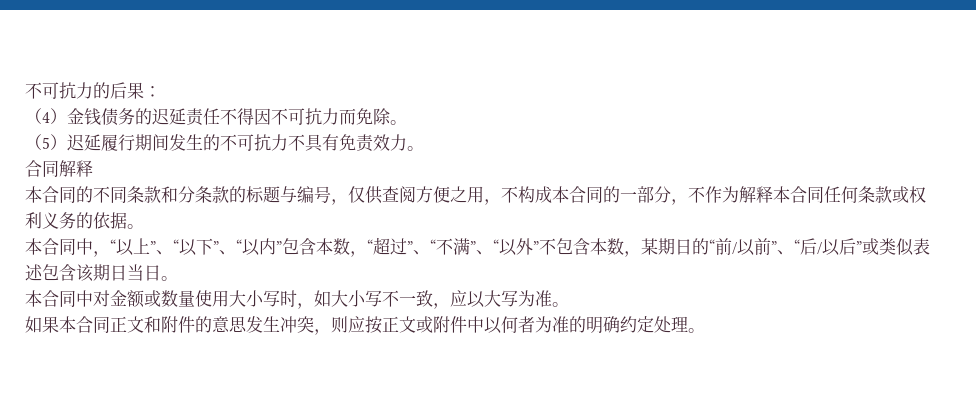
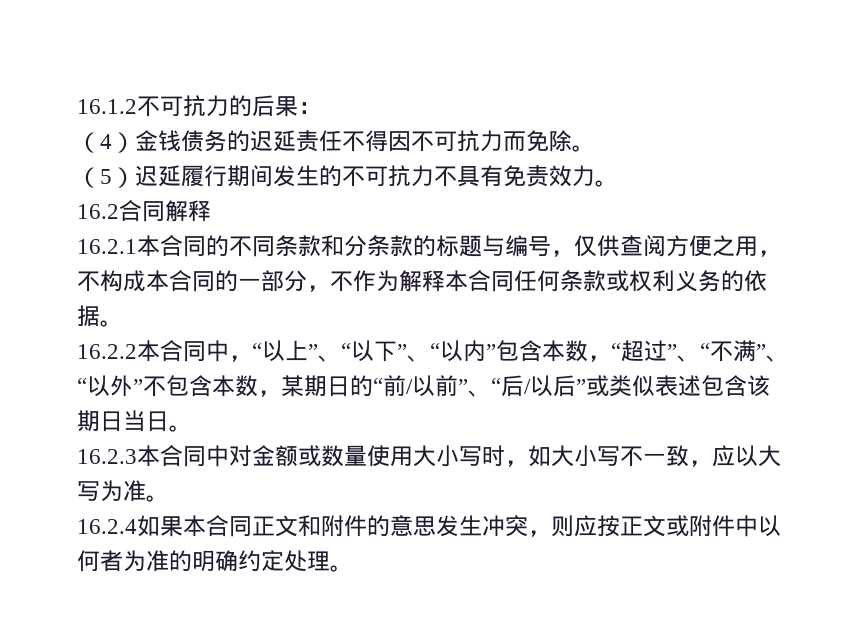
- 不可抗力的后果：
+ 16.1.2不可抗力的后果：
- 合同解释
+ 16.2合同解释
- 本合同的不同条款和分条款的标题与编号，仅供查阅方便之用，不构成本合同的一部分，不作为解释本合同任何条款或权利义务的依据。
+ 16.2.1本合同的不同条款和分条款的标题与编号，仅供查阅方便之用，不构成本合同的一部分，不作为解释本合同任何条款或权利义务的依据。
- 本合同中，“以上”、“以下”、“以内”包含本数，“超过”、“不满”、“以外”不包含本数，某期日的“前/以前”、“后/以后”或类似表述包含该期日当日。
+ 16.2.2本合同中，“以上”、“以下”、“以内”包含本数，“超过”、“不满”、“以外”不包含本数，某期日的“前/以前”、“后/以后”或类似表述包含该期日当日。
- 本合同中对金额或数量使用大小写时，如大小写不一致，应以大写为准。
+ 16.2.3本合同中对金额或数量使用大小写时，如大小写不一致，应以大写为准。
- 如果本合同正文和附件的意思发生冲突，则应按正文或附件中以何者为准的明确约定处理。
+ 16.2.4如果本合同正文和附件的意思发生冲突，则应按正文或附件中以何者为准的明确约定处理。

